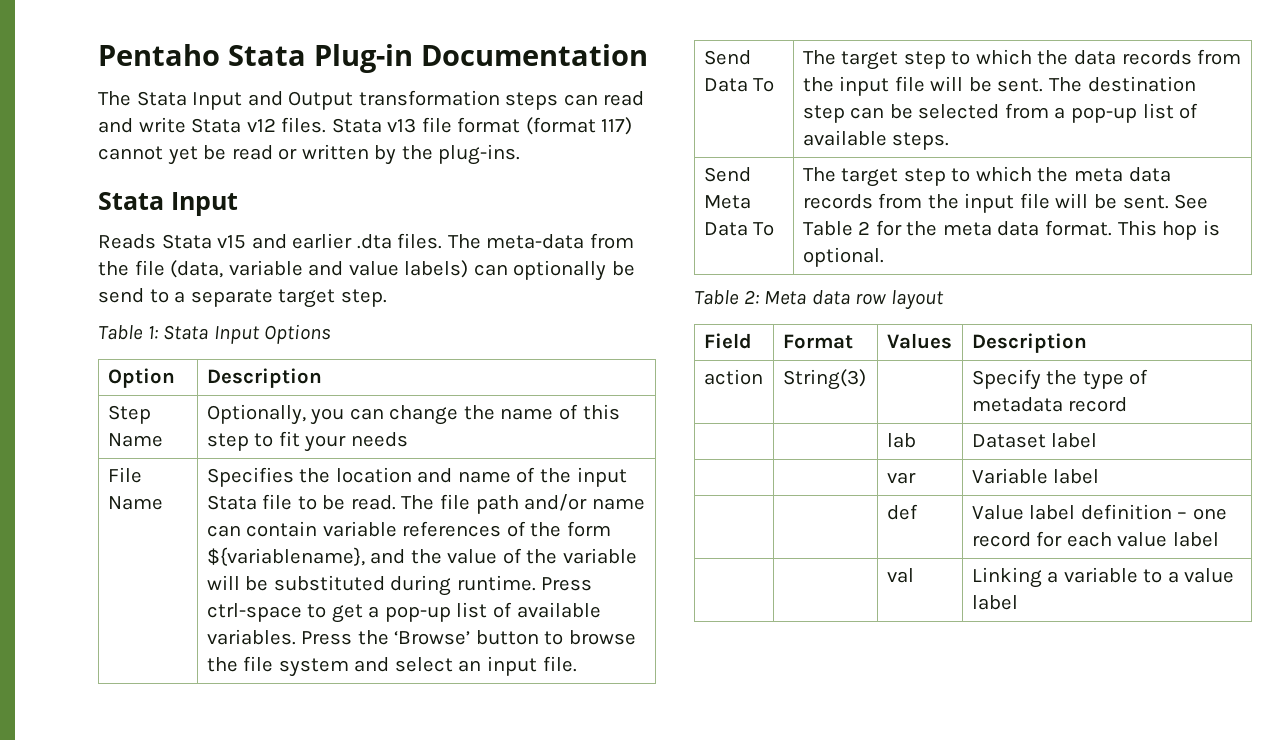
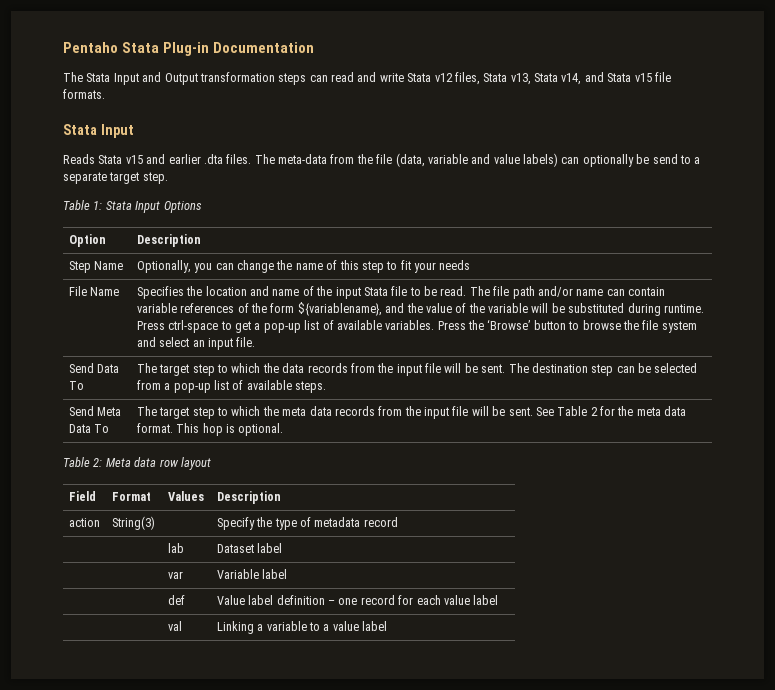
- The Stata Input and Output transformation steps can read and write Stata v12 files. Stata v13 file format (format 117) cannot yet be read or written by the plug-ins.
+ The Stata Input and Output transformation steps can read and write Stata v12 files, Stata v13, Stata v14, and Stata v15 file formats.

